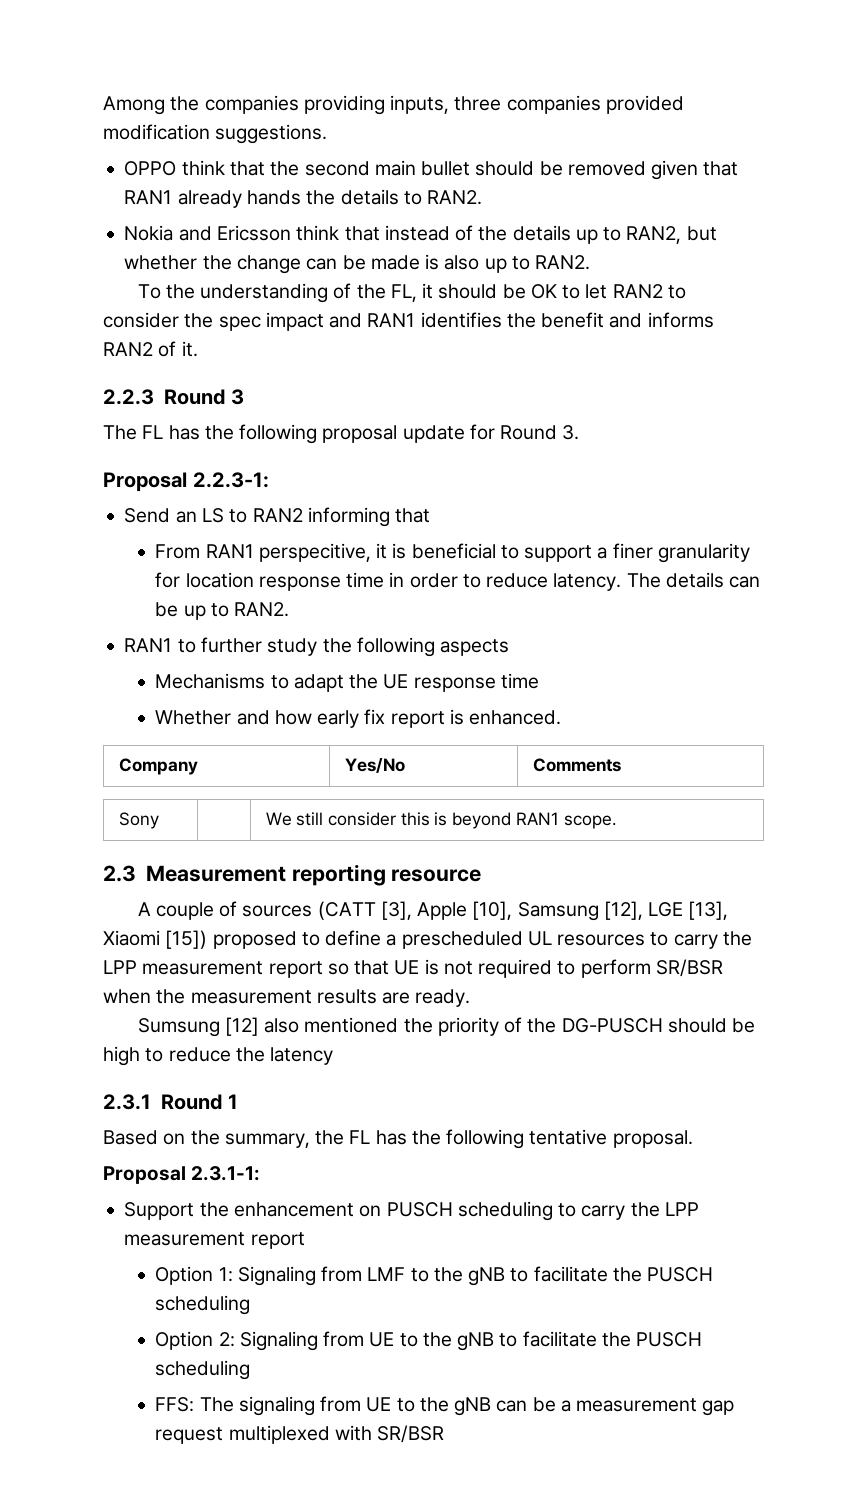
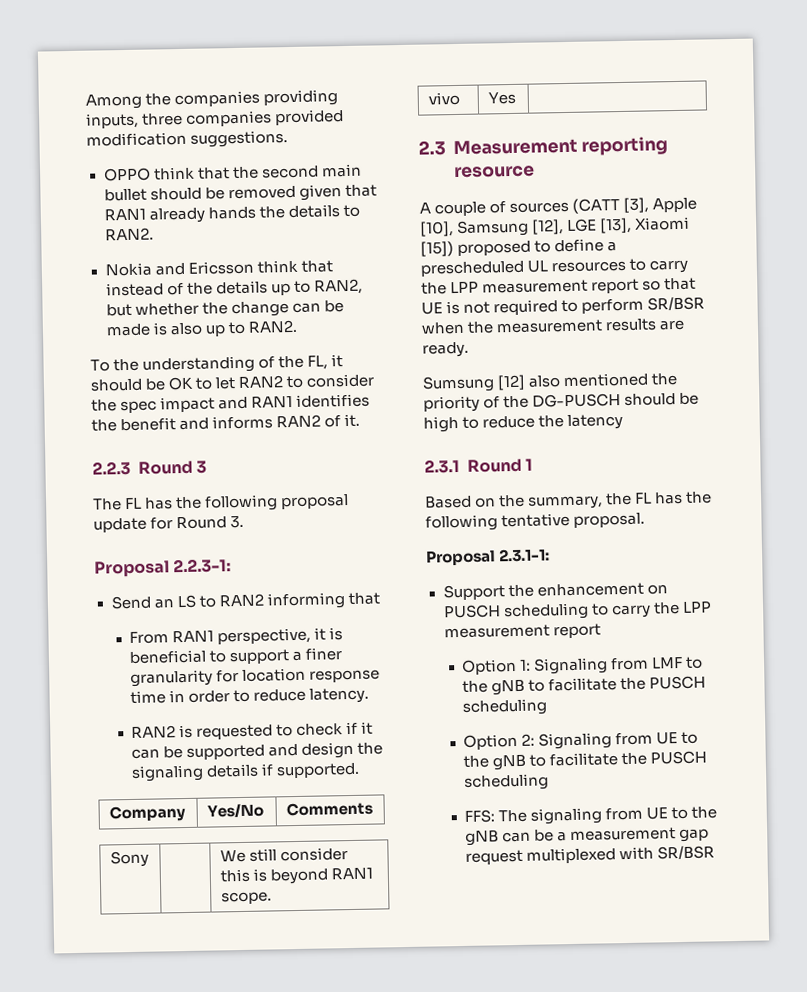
- From RAN1 perspecitive, it is beneficial to support a finer granularity for location response time in order to reduce latency. The details can be up to RAN2.
- RAN1 to further study the following aspects
- Mechanisms to adapt the UE response time
- Whether and how early fix report is enhanced.
+ From RAN1 perspective, it is beneficial to support a finer granularity for location response time in order to reduce latency.
+ RAN2 is requested to check if it can be supported and design the signaling details if supported.
+ vivo | Yes |

